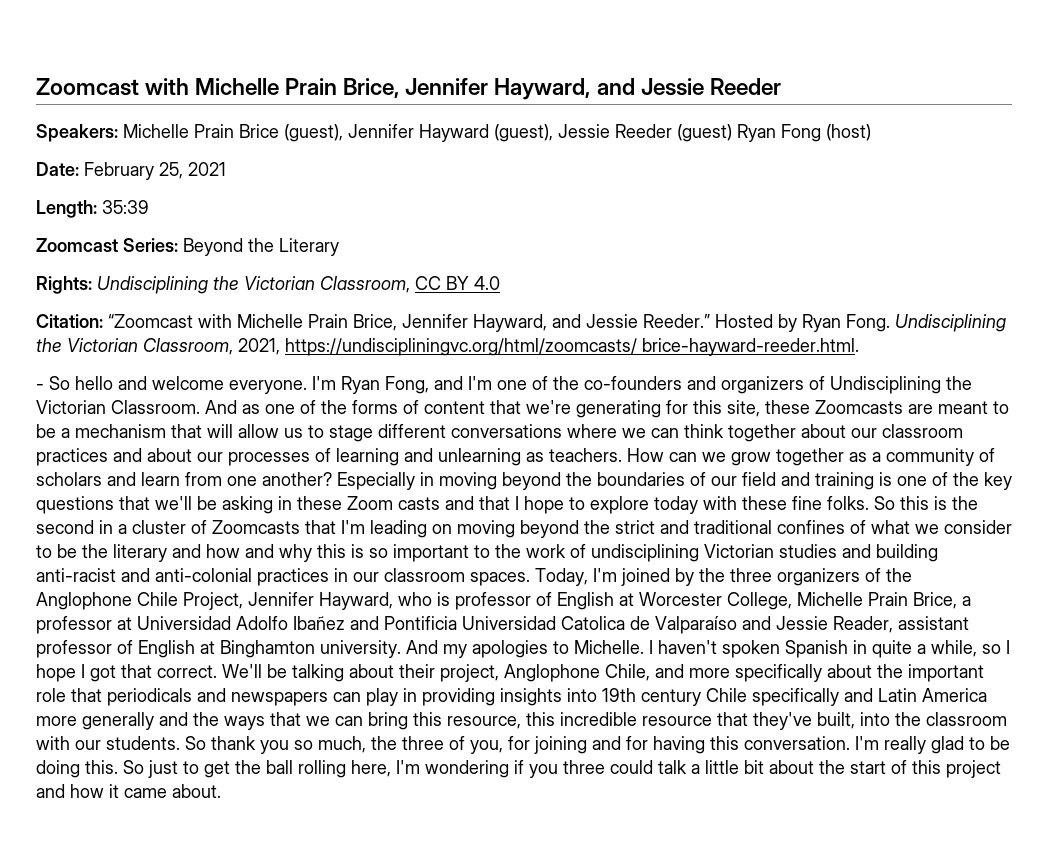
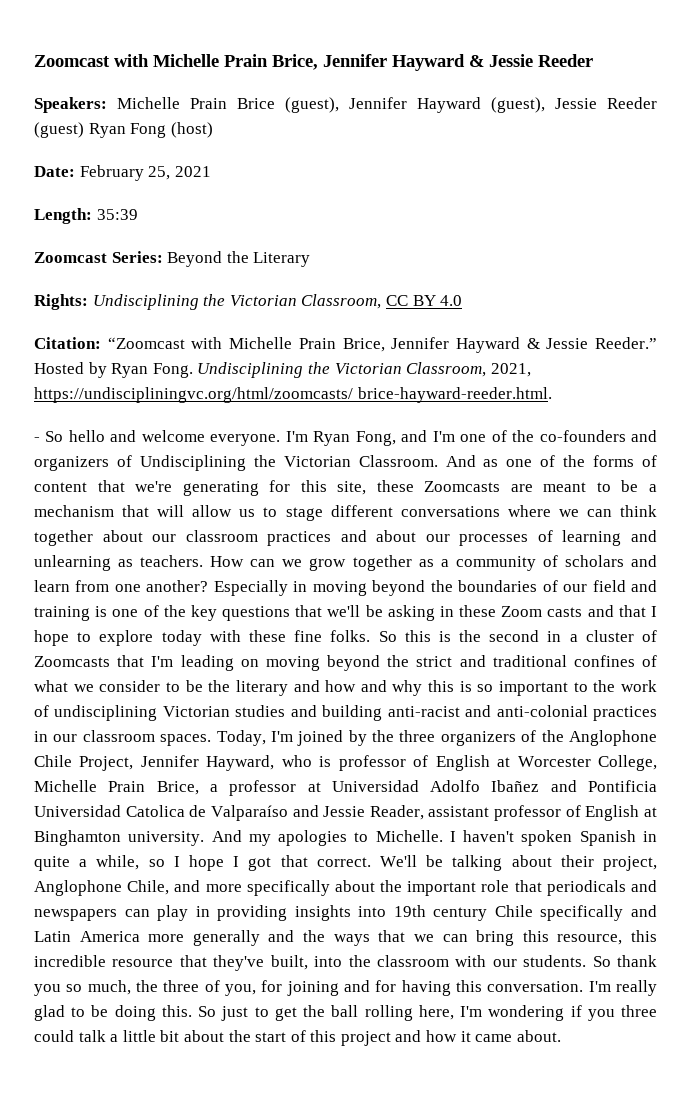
- Zoomcast with Michelle Prain Brice, Jennifer Hayward, and Jessie Reeder
+ Zoomcast with Michelle Prain Brice, Jennifer Hayward & Jessie Reeder
- Citation: “Zoomcast with Michelle Prain Brice, Jennifer Hayward, and Jessie Reeder.”
+ Citation: “Zoomcast with Michelle Prain Brice, Jennifer Hayward & Jessie Reeder.”

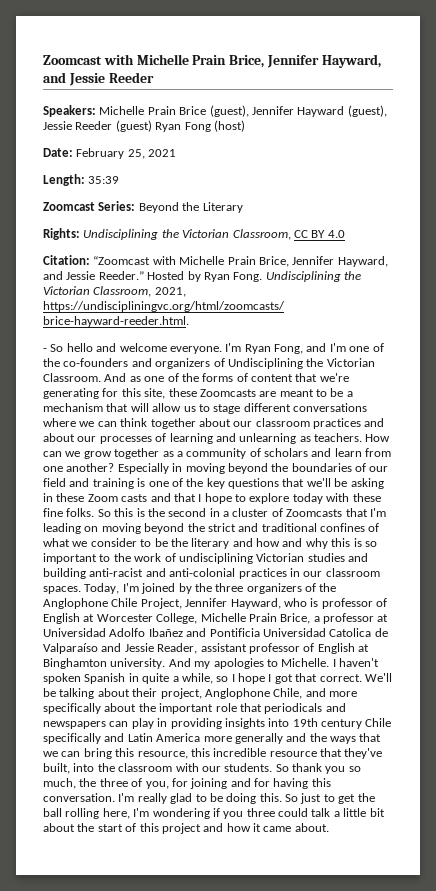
- Zoomcast with Michelle Prain Brice, Jennifer Hayward & Jessie Reeder
+ Zoomcast with Michelle Prain Brice, Jennifer Hayward, and Jessie Reeder
- Citation: “Zoomcast with Michelle Prain Brice, Jennifer Hayward & Jessie Reeder.”
+ Citation: “Zoomcast with Michelle Prain Brice, Jennifer Hayward, and Jessie Reeder.”

